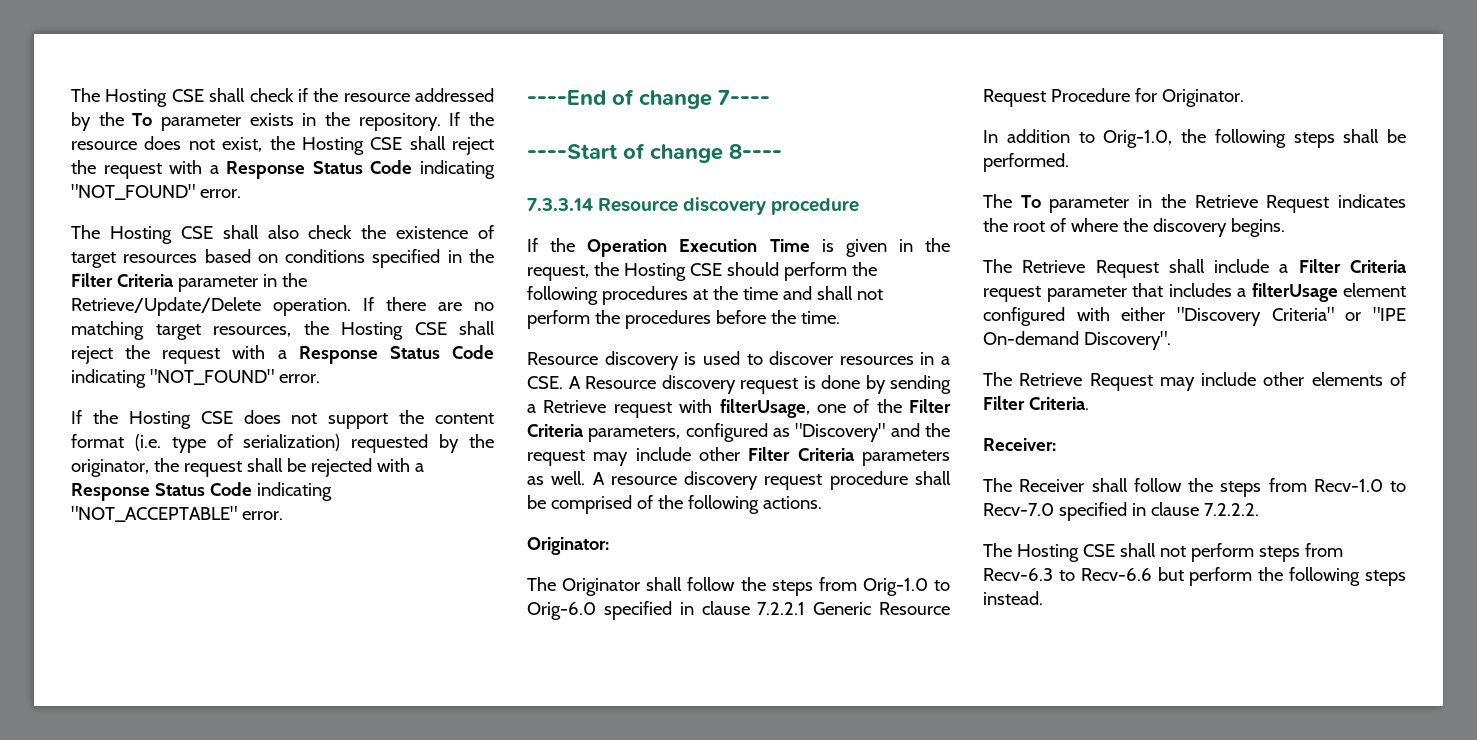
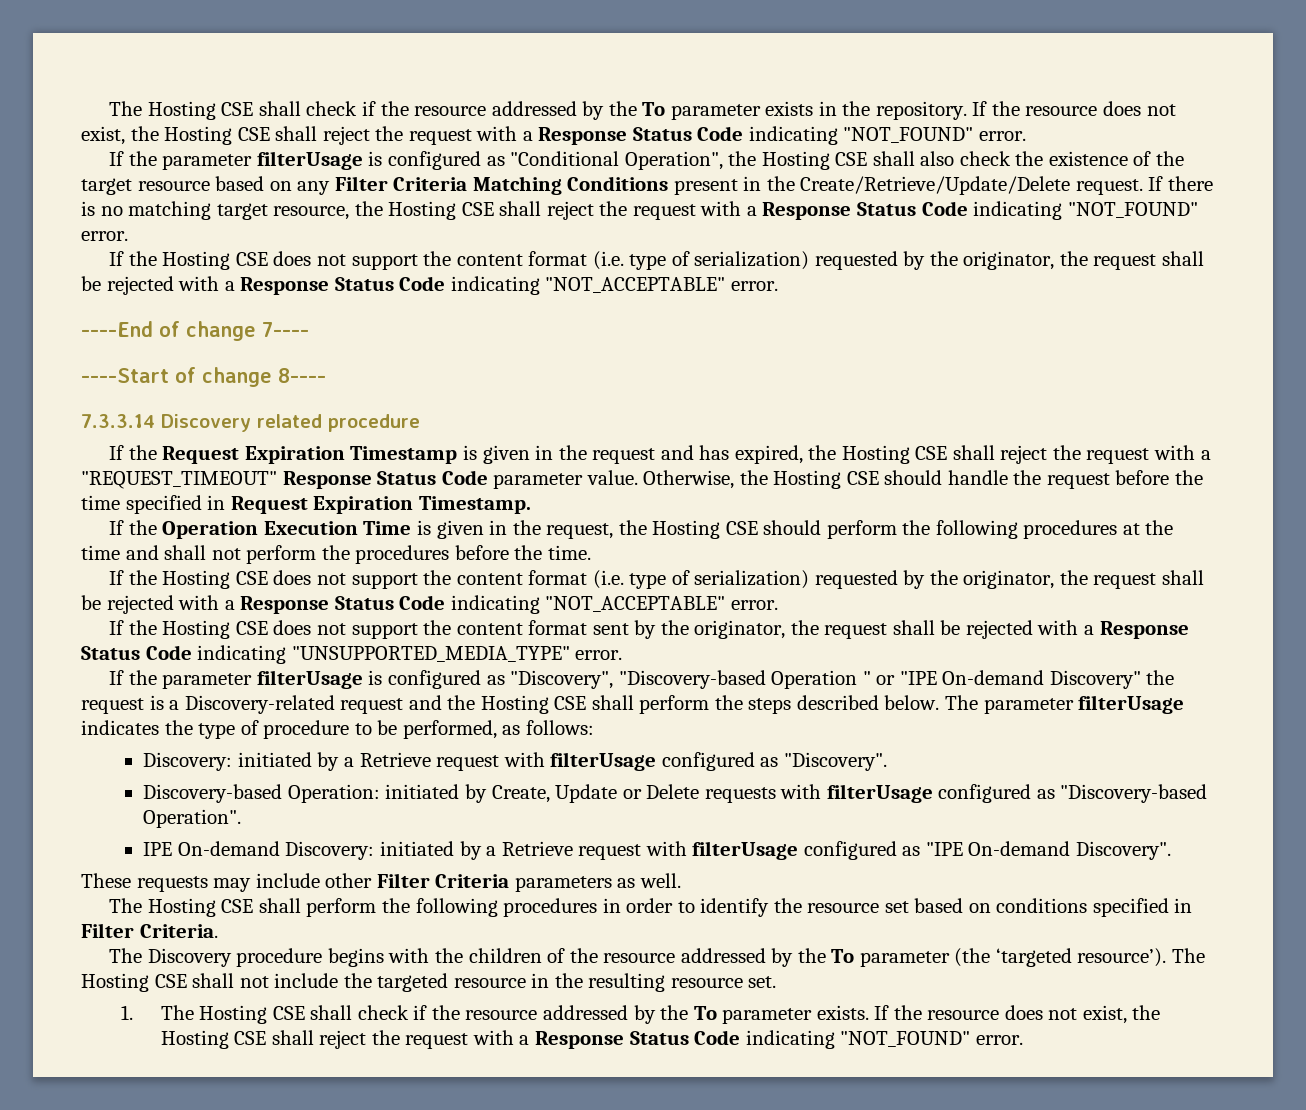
- The Hosting CSE shall also check the existence of target resources based on conditions specified in the Filter Criteria parameter in the Retrieve/Update/Delete operation.
+ If the parameter filterUsage is configured as "Conditional Operation", the Hosting CSE shall also check the existence of the target resource based on any Filter Criteria Matching Conditions present in the Create/Retrieve/Update/Delete request.
- If there are no matching target resources, the Hosting CSE shall reject the request with a Response Status Code indicating "NOT_FOUND" error.
+ If there is no matching target resource, the Hosting CSE shall reject the request with a Response Status Code indicating "NOT_FOUND" error.
- 7.3.3.14 Resource discovery procedure
+ 7.3.3.14 Discovery related procedure
+ If the Request Expiration Timestamp is given in the request and has expired, the Hosting CSE shall reject the request with a "REQUEST_TIMEOUT" Response Status Code parameter value. Otherwise, the Hosting CSE should handle the request before the time specified in Request Expiration Timestamp.
  If the Operation Execution Time is given in the request, the Hosting CSE should perform the following procedures at the time and shall not perform the procedures before the time.
- Resource discovery is used to discover resources in a CSE. A Resource discovery request is done by sending a Retrieve request with filterUsage, one of the Filter Criteria parameters, configured as "Discovery" and the request may include other Filter Criteria parameters as well. A resource discovery request procedure shall be comprised of the following actions.
- Originator:
- The Originator shall follow the steps from Orig-1.0 to Orig-6.0 specified in clause 7.2.2.1 Generic Resource Request Procedure for Originator.
- In addition to Orig-1.0, the following steps shall be performed.
- The To parameter in the Retrieve Request indicates the root of where the discovery begins.
- The Retrieve Request shall include a Filter Criteria request parameter that includes a filterUsage element configured with either "Discovery Criteria" or "IPE On-demand Discovery".
- The Retrieve Request may include other elements of Filter Criteria.
- Receiver:
- The Receiver shall follow the steps from Recv-1.0 to Recv-7.0 specified in clause 7.2.2.2.
- The Hosting CSE shall not perform steps from Recv-6.3 to Recv-6.6 but perform the following steps instead.
+ If the Hosting CSE does not support the content format (i.e. type of serialization) requested by the originator, the request shall be rejected with a Response Status Code indicating "NOT_ACCEPTABLE" error.
+ If the Hosting CSE does not support the content format sent by the originator, the request shall be rejected with a Response Status Code indicating "UNSUPPORTED_MEDIA_TYPE" error.
+ If the parameter filterUsage is configured as "Discovery", "Discovery-based Operation " or "IPE On-demand Discovery" the request is a Discovery-related request and the Hosting CSE shall perform the steps described below. The parameter filterUsage indicates the type of procedure to be performed, as follows:
+ Discovery: initiated by a Retrieve request with filterUsage configured as "Discovery".
+ Discovery-based Operation: initiated by Create, Update or Delete requests with filterUsage configured as "Discovery-based Operation".
+ IPE On-demand Discovery: initiated by a Retrieve request with filterUsage configured as "IPE On-demand Discovery".
+ These requests may include other Filter Criteria parameters as well.
+ The Hosting CSE shall perform the following procedures in order to identify the resource set based on conditions specified in Filter Criteria.
+ The Discovery procedure begins with the children of the resource addressed by the To parameter (the ‘targeted resource’). The Hosting CSE shall not include the targeted resource in the resulting resource set.
+ 1. The Hosting CSE shall check if the resource addressed by the To parameter exists. If the resource does not exist, the Hosting CSE shall reject the request with a Response Status Code indicating "NOT_FOUND" error.

